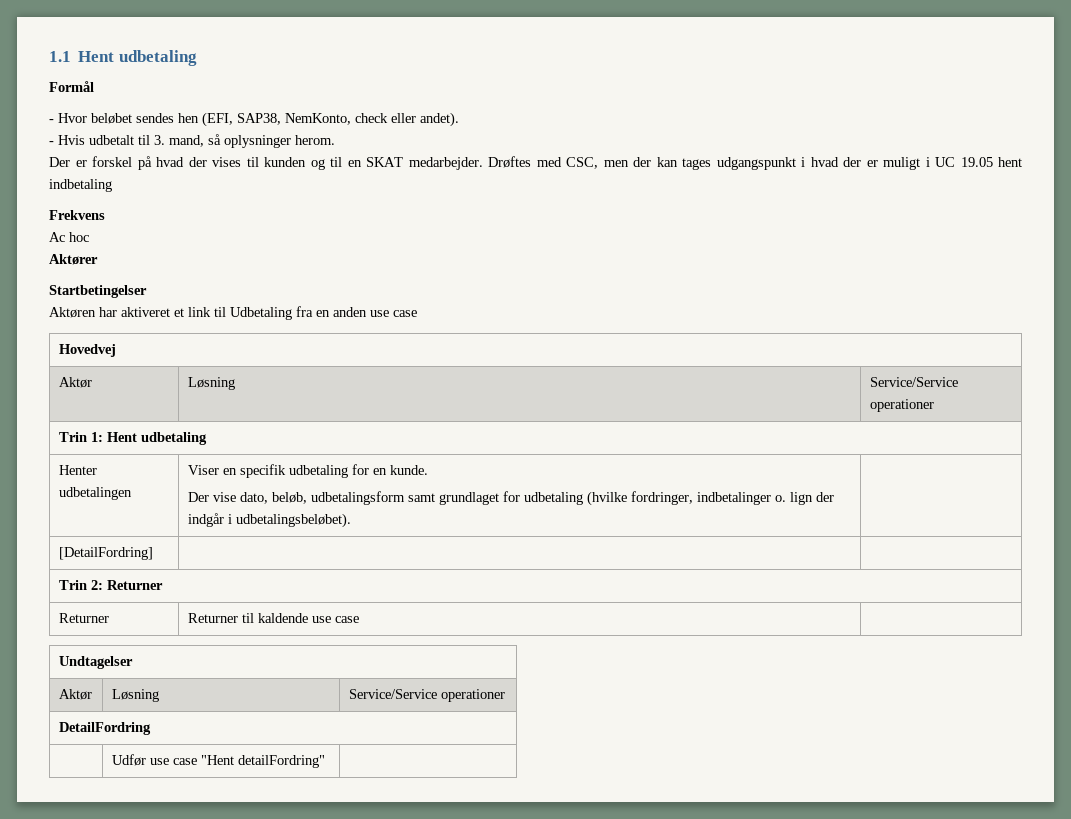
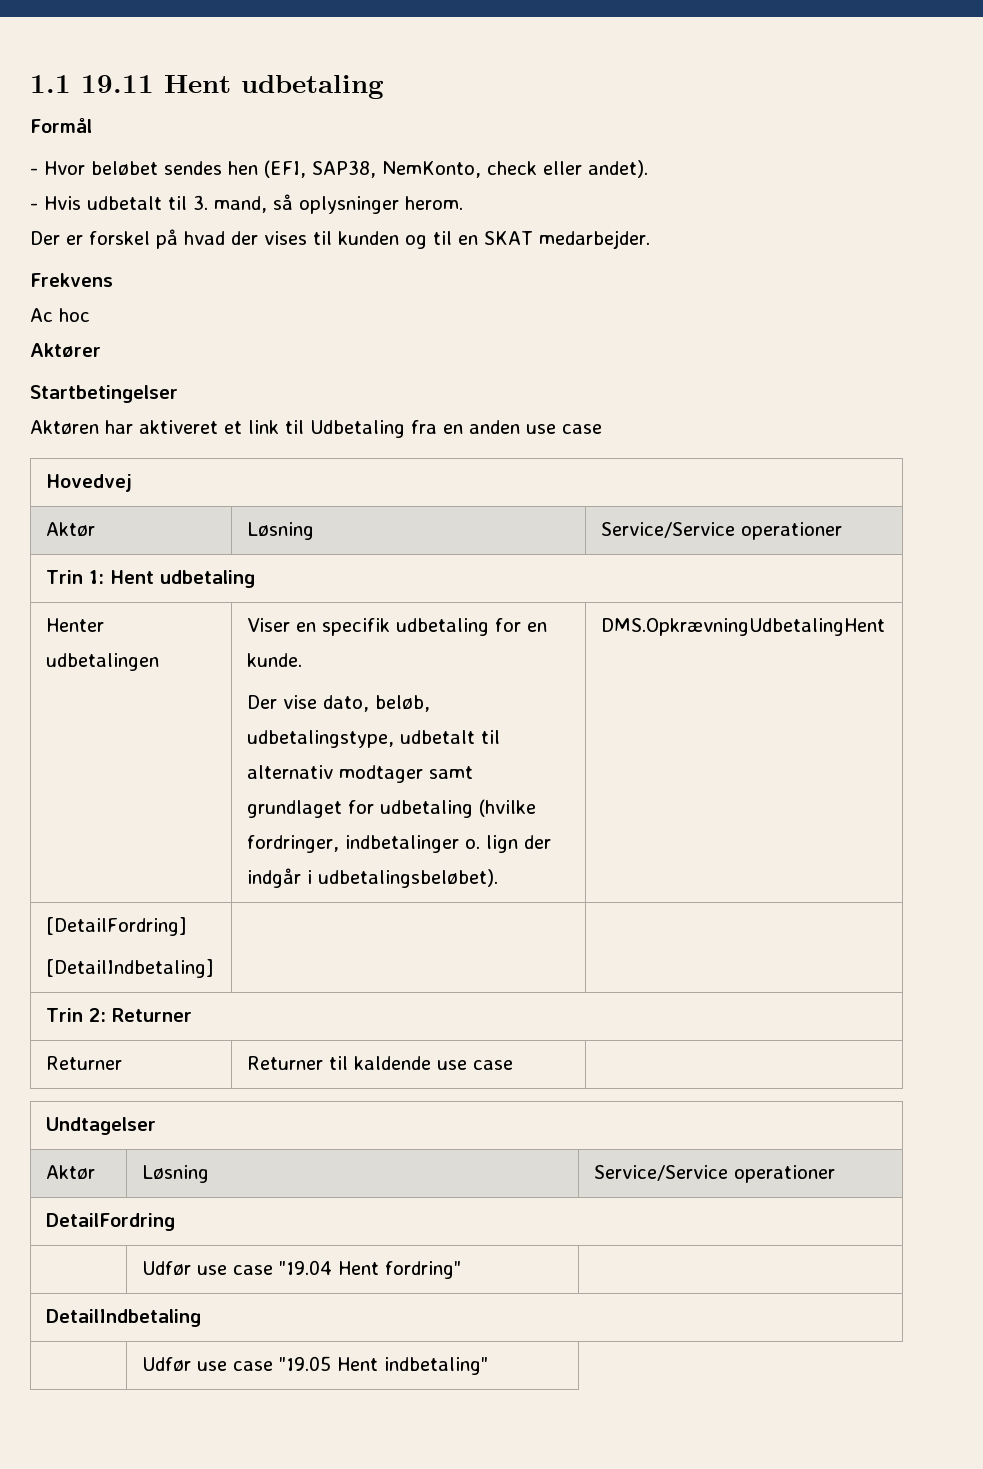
- 1.1 Hent udbetaling
+ 1.1 19.11 Hent udbetaling
- Drøftes med CSC, men der kan tages udgangspunkt i hvad der er muligt i UC 19.05 hent indbetaling
  Henter udbetalingen | Viser en specifik udbetaling for en kunde.
- Der vise dato, beløb, udbetalingsform samt grundlaget for udbetaling (hvilke fordringer, indbetalinger o. lign der indgår i udbetalingsbeløbet). |
+ Der vise dato, beløb, udbetalingstype, udbetalt til alternativ modtager samt grundlaget for udbetaling (hvilke fordringer, indbetalinger o. lign der indgår i udbetalingsbeløbet). | DMS.OpkrævningUdbetalingHent
- [DetailFordring] | |
+ [DetailFordring]
+ [DetailIndbetaling] | |
- | Udfør use case "Hent detailFordring" |
+ | Udfør use case "19.04 Hent fordring" |
+ DetailIndbetaling
+ | Udfør use case "19.05 Hent indbetaling"

